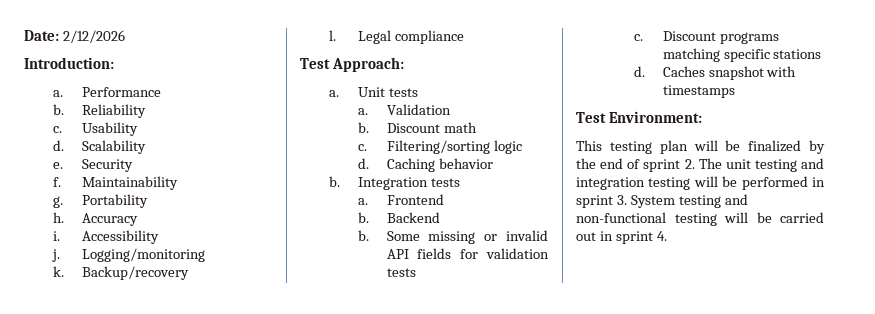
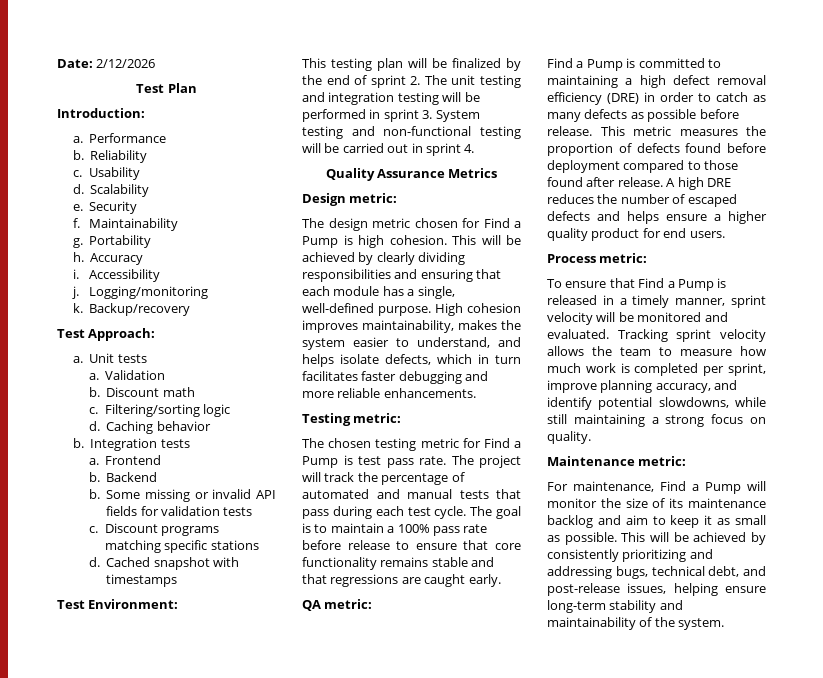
+ Test Plan
- l. Legal compliance
- Caches snapshot with timestamps
+ Cached snapshot with timestamps
+ Quality Assurance Metrics
+ Design metric:
+ The design metric chosen for Find a Pump is high cohesion. This will be achieved by clearly dividing responsibilities and ensuring that each module has a single, well-defined purpose. High cohesion improves maintainability, makes the system easier to understand, and helps isolate defects, which in turn facilitates faster debugging and more reliable enhancements.
+ Testing metric:
+ The chosen testing metric for Find a Pump is test pass rate. The project will track the percentage of automated and manual tests that pass during each test cycle. The goal is to maintain a 100% pass rate before release to ensure that core functionality remains stable and that regressions are caught early.
+ QA metric:
+ Find a Pump is committed to maintaining a high defect removal efficiency (DRE) in order to catch as many defects as possible before release. This metric measures the proportion of defects found before deployment compared to those found after release. A high DRE reduces the number of escaped defects and helps ensure a higher quality product for end users.
+ Process metric:
+ To ensure that Find a Pump is released in a timely manner, sprint velocity will be monitored and evaluated. Tracking sprint velocity allows the team to measure how much work is completed per sprint, improve planning accuracy, and identify potential slowdowns, while still maintaining a strong focus on quality.
+ Maintenance metric:
+ For maintenance, Find a Pump will monitor the size of its maintenance backlog and aim to keep it as small as possible. This will be achieved by consistently prioritizing and addressing bugs, technical debt, and post-release issues, helping ensure long-term stability and maintainability of the system.

